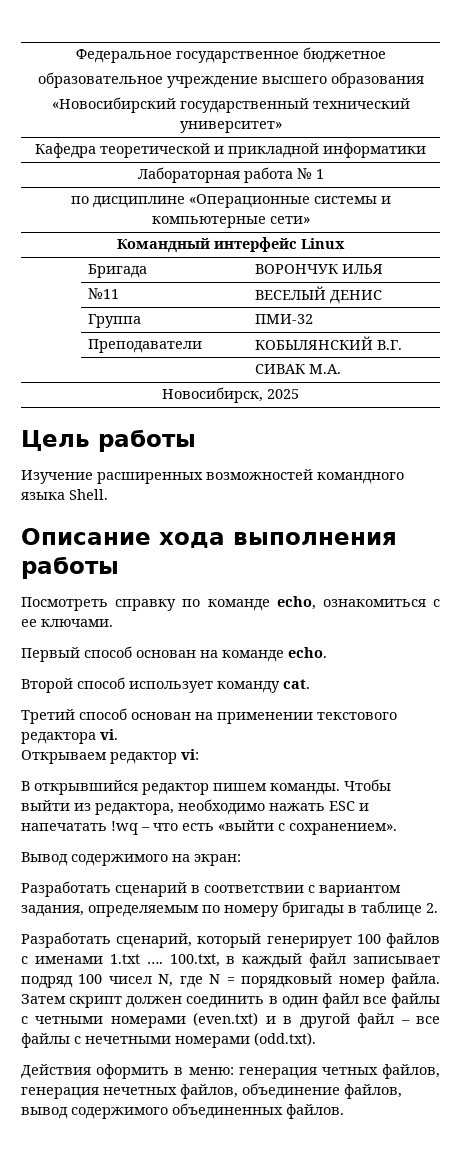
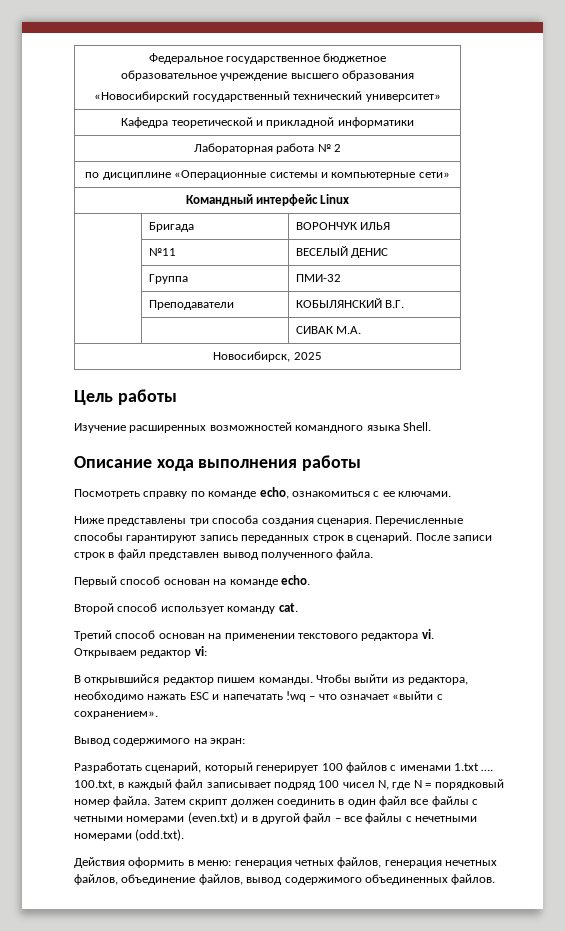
- Лабораторная работа № 1
+ Лабораторная работа № 2
+ Ниже представлены три способа создания сценария. Перечисленные способы гарантируют запись переданных строк в сценарий. После записи строк в файл представлен вывод полученного файла.
- Чтобы выйти из редактора, необходимо нажать ESC и напечатать !wq – что есть «выйти с сохранением».
+ Чтобы выйти из редактора, необходимо нажать ESC и напечатать !wq – что означает «выйти с сохранением».
- Разработать сценарий в соответствии с вариантом задания, определяемым по номеру бригады в таблице 2.

